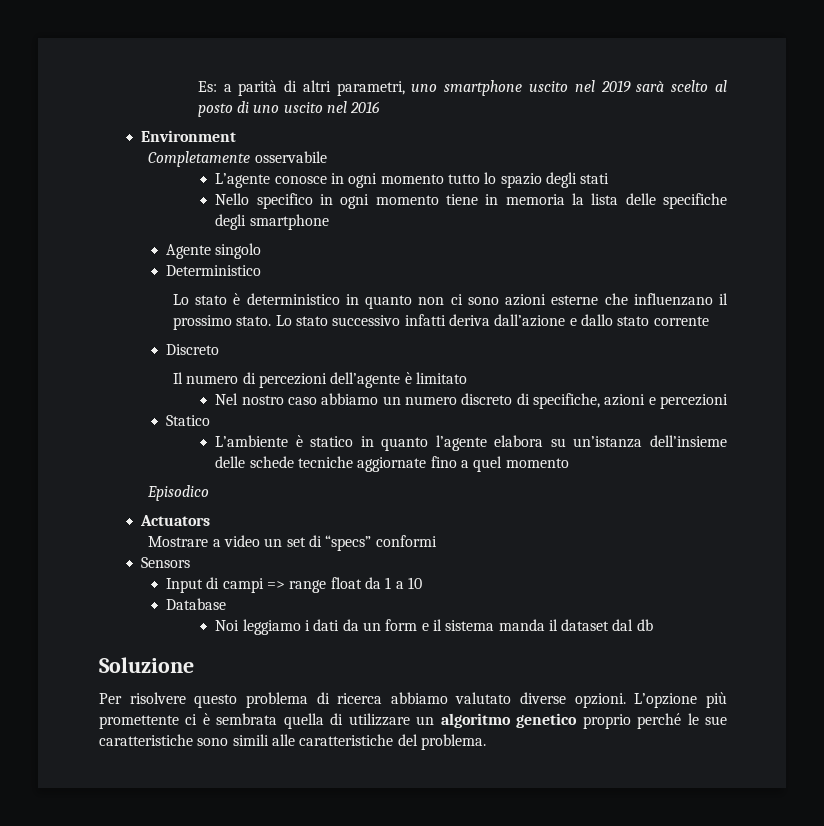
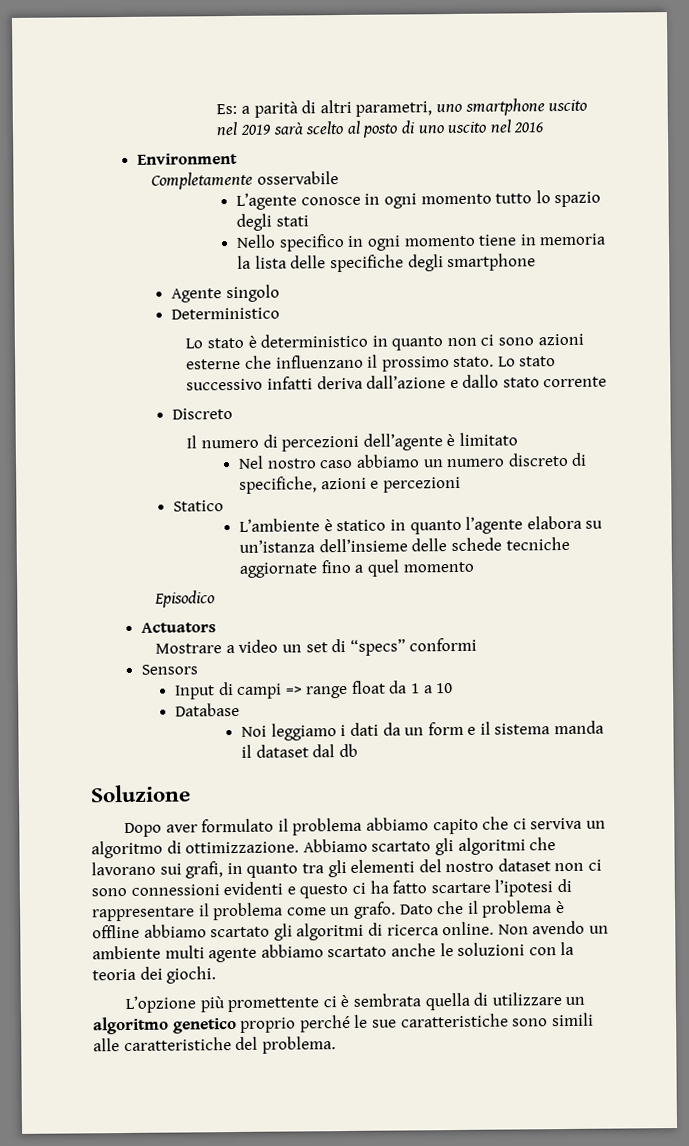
- Per risolvere questo problema di ricerca abbiamo valutato diverse opzioni. L’opzione più promettente ci è sembrata quella di utilizzare un algoritmo genetico proprio perché le sue caratteristiche sono simili alle caratteristiche del problema.
+ Dopo aver formulato il problema abbiamo capito che ci serviva un algoritmo di ottimizzazione. Abbiamo scartato gli algoritmi che lavorano sui grafi, in quanto tra gli elementi del nostro dataset non ci sono connessioni evidenti e questo ci ha fatto scartare l’ipotesi di rappresentare il problema come un grafo. Dato che il problema è offline abbiamo scartato gli algoritmi di ricerca online. Non avendo un ambiente multi agente abbiamo scartato anche le soluzioni con la teoria dei giochi.
+ L’opzione più promettente ci è sembrata quella di utilizzare un algoritmo genetico proprio perché le sue caratteristiche sono simili alle caratteristiche del problema.

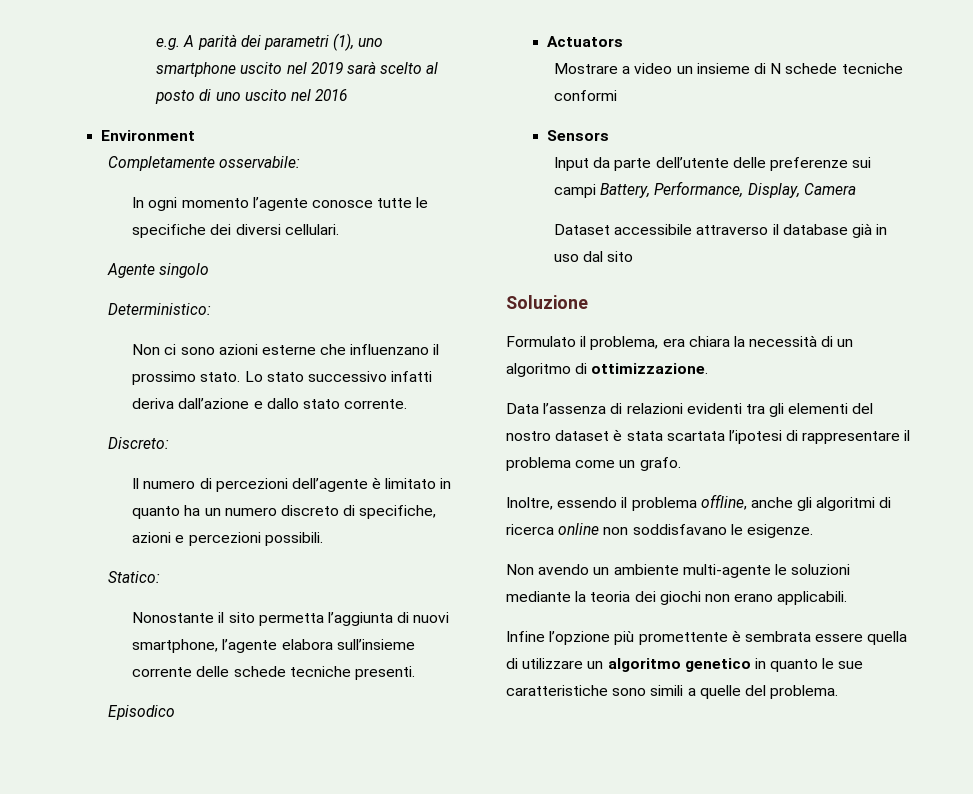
- Es: a parità di altri parametri, uno smartphone uscito nel 2019 sarà scelto al posto di uno uscito nel 2016
+ e.g. A parità dei parametri (1), uno smartphone uscito nel 2019 sarà scelto al posto di uno uscito nel 2016
- Completamente osservabile
- L’agente conosce in ogni momento tutto lo spazio degli stati
- Nello specifico in ogni momento tiene in memoria la lista delle specifiche degli smartphone
+ Completamente osservabile:
+ In ogni momento l’agente conosce tutte le specifiche dei diversi cellulari.
  Agente singolo
- Deterministico
- Lo stato è deterministico in quanto non ci sono azioni esterne che influenzano il prossimo stato.
+ Deterministico:
+ Non ci sono azioni esterne che influenzano il prossimo stato.
- Lo stato successivo infatti deriva dall’azione e dallo stato corrente
- Discreto
+ Lo stato successivo infatti deriva dall’azione e dallo stato corrente.
+ Discreto:
- Il numero di percezioni dell’agente è limitato
- Nel nostro caso abbiamo un numero discreto di specifiche, azioni e percezioni
- Statico
- L’ambiente è statico in quanto l’agente elabora su un’istanza dell’insieme delle schede tecniche aggiornate fino a quel momento
+ Il numero di percezioni dell’agente è limitato in quanto ha un numero discreto di specifiche, azioni e percezioni possibili.
+ Statico:
+ Nonostante il sito permetta l’aggiunta di nuovi smartphone, l’agente elabora sull’insieme corrente delle schede tecniche presenti.
- Mostrare a video un set di “specs” conformi
+ Mostrare a video un insieme di N schede tecniche conformi
  Sensors
- Input di campi => range float da 1 a 10
- Database
- Noi leggiamo i dati da un form e il sistema manda il dataset dal db
+ Input da parte dell’utente delle preferenze sui campi Battery, Performance, Display, Camera
+ Dataset accessibile attraverso il database già in uso dal sito
  Soluzione
- Dopo aver formulato il problema abbiamo capito che ci serviva un algoritmo di ottimizzazione. Abbiamo scartato gli algoritmi che lavorano sui grafi, in quanto tra gli elementi del nostro dataset non ci sono connessioni evidenti e questo ci ha fatto scartare l’ipotesi di rappresentare il problema come un grafo. Dato che il problema è offline abbiamo scartato gli algoritmi di ricerca online. Non avendo un ambiente multi agente abbiamo scartato anche le soluzioni con la teoria dei giochi.
- L’opzione più promettente ci è sembrata quella di utilizzare un algoritmo genetico proprio perché le sue caratteristiche sono simili alle caratteristiche del problema.
+ Formulato il problema, era chiara la necessità di un algoritmo di ottimizzazione.
+ Data l’assenza di relazioni evidenti tra gli elementi del nostro dataset è stata scartata l’ipotesi di rappresentare il problema come un grafo.
+ Inoltre, essendo il problema offline, anche gli algoritmi di ricerca online non soddisfavano le esigenze.
+ Non avendo un ambiente multi-agente le soluzioni mediante la teoria dei giochi non erano applicabili.
+ Infine l’opzione più promettente è sembrata essere quella di utilizzare un algoritmo genetico in quanto le sue caratteristiche sono simili a quelle del problema.

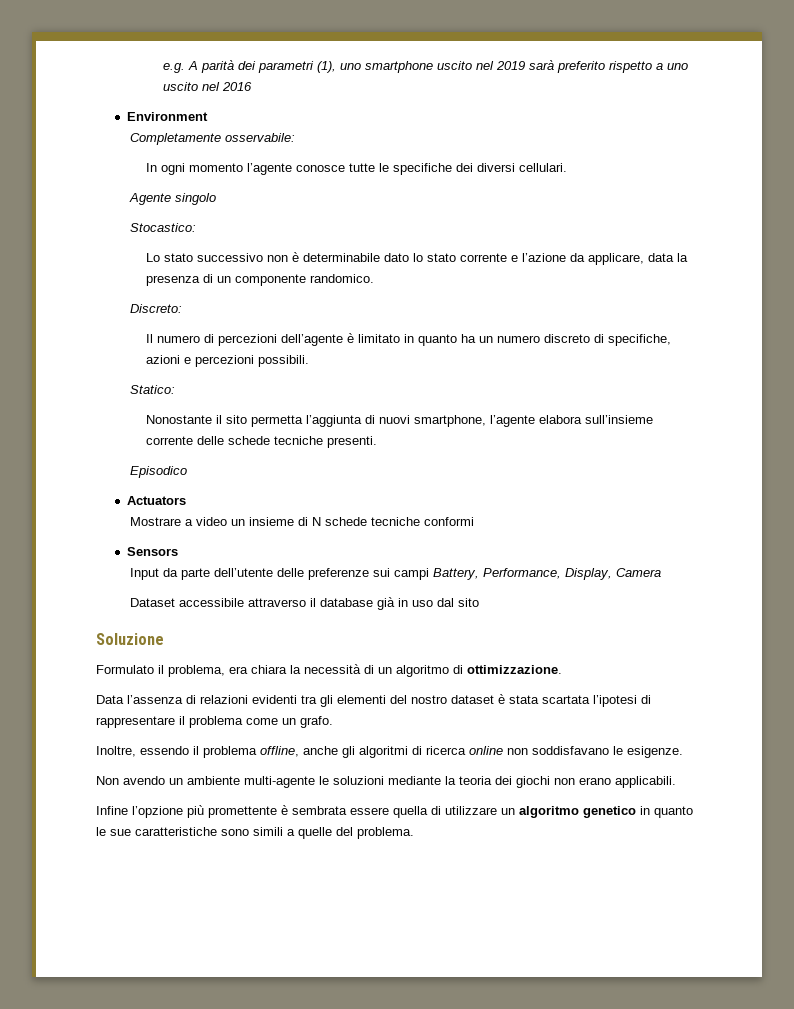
- e.g. A parità dei parametri (1), uno smartphone uscito nel 2019 sarà scelto al posto di uno uscito nel 2016
+ e.g. A parità dei parametri (1), uno smartphone uscito nel 2019 sarà preferito rispetto a uno uscito nel 2016
- Deterministico:
- Non ci sono azioni esterne che influenzano il prossimo stato. Lo stato successivo infatti deriva dall’azione e dallo stato corrente.
+ Stocastico:
+ Lo stato successivo non è determinabile dato lo stato corrente e l’azione da applicare, data la presenza di un componente randomico.

